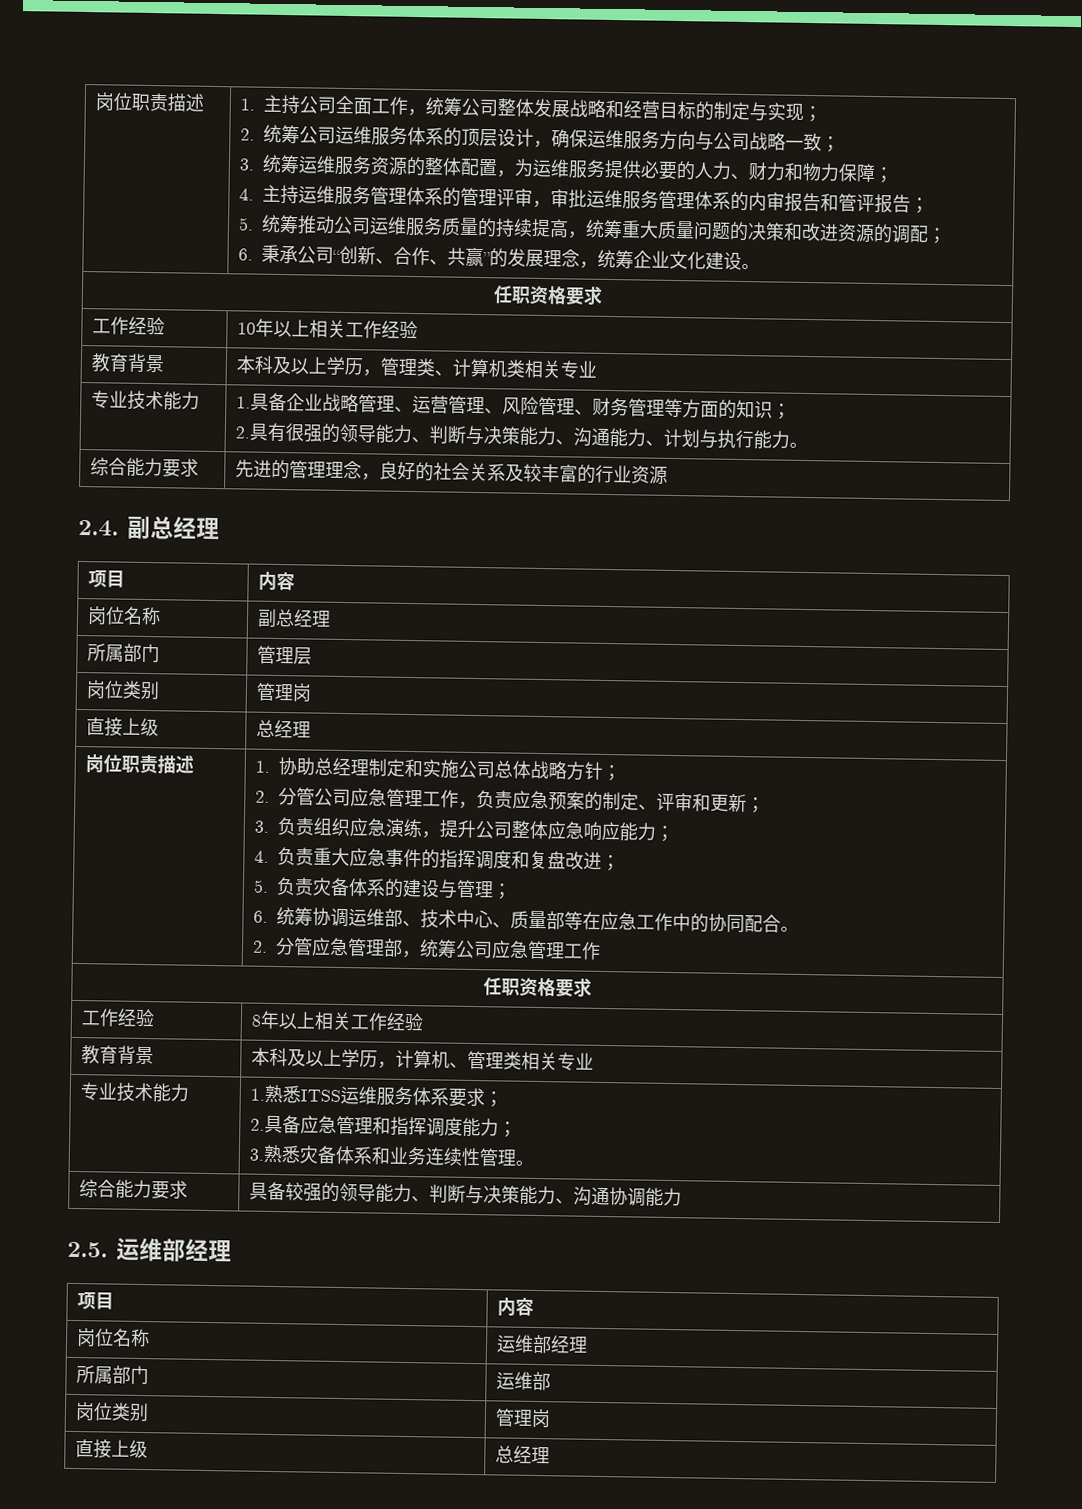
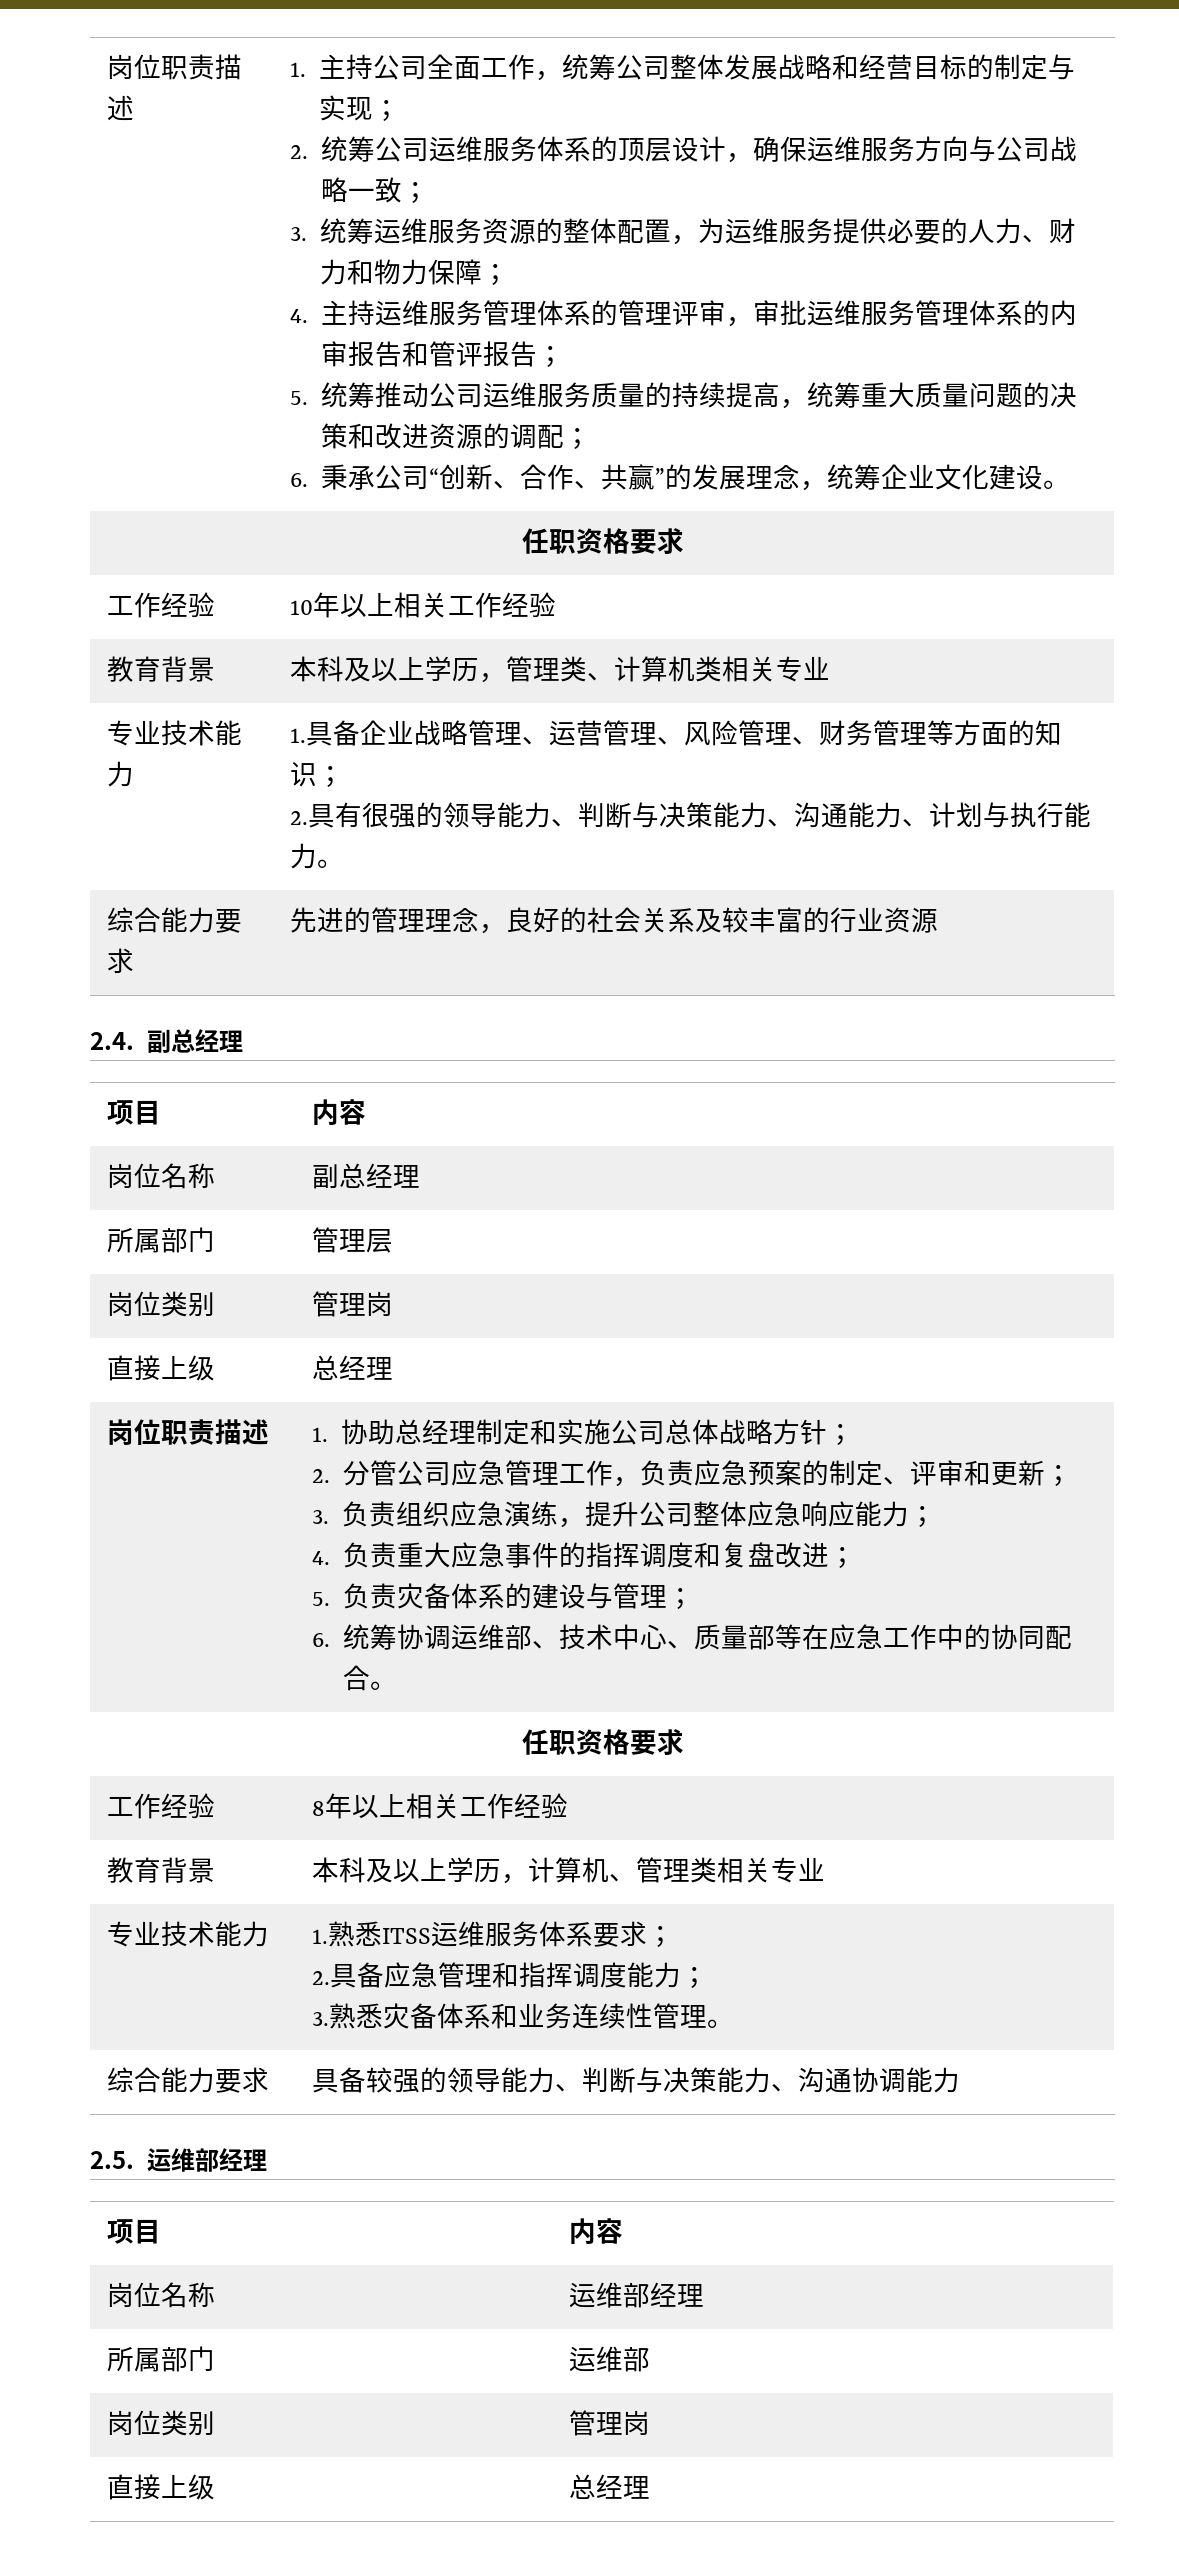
- 2.分管应急管理部，统筹公司应急管理工作

